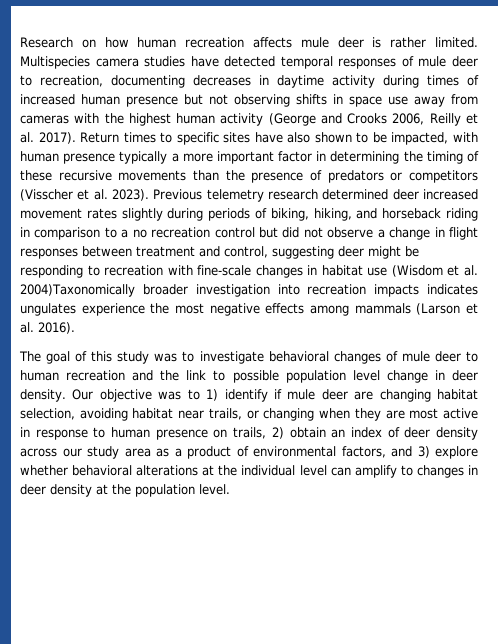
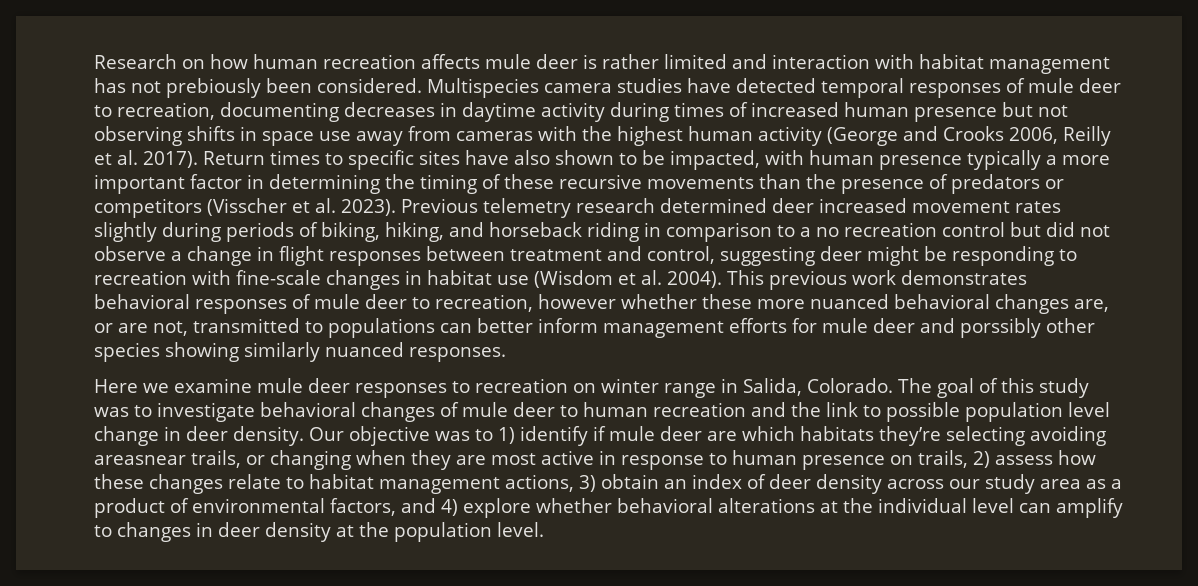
- Research on how human recreation affects mule deer is rather limited.
+ Research on how human recreation affects mule deer is rather limited and interaction with habitat management has not prebiously been considered.
- Previous telemetry research determined deer increased movement rates slightly during periods of biking, hiking, and horseback riding in comparison to a no recreation control but did not observe a change in flight responses between treatment and control, suggesting deer might be responding to recreation with fine-scale changes in habitat use (Wisdom et al. 2004)Taxonomically broader investigation into recreation impacts indicates ungulates experience the most negative effects among mammals (Larson et al. 2016).
- The goal of this study was to investigate behavioral changes of mule deer to human recreation and the link to possible population level change in deer density.
+ Previous telemetry research determined deer increased movement rates slightly during periods of biking, hiking, and horseback riding in comparison to a no recreation control but did not observe a change in flight responses between treatment and control, suggesting deer might be responding to recreation with fine-scale changes in habitat use (Wisdom et al. 2004). This previous work demonstrates behavioral responses of mule deer to recreation, however whether these more nuanced behavioral changes are, or are not, transmitted to populations can better inform management efforts for mule deer and porssibly other species showing similarly nuanced responses.
+ Here we examine mule deer responses to recreation on winter range in Salida, Colorado. The goal of this study was to investigate behavioral changes of mule deer to human recreation and the link to possible population level change in deer density.
- Our objective was to 1) identify if mule deer are changing habitat selection, avoiding habitat near trails, or changing when they are most active in response to human presence on trails, 2) obtain an index of deer density across our study area as a product of environmental factors, and 3) explore whether behavioral alterations at the individual level can amplify to changes in deer density at the population level.
+ Our objective was to 1) identify if mule deer are which habitats they’re selecting avoiding areasnear trails, or changing when they are most active in response to human presence on trails, 2) assess how these changes relate to habitat management actions, 3) obtain an index of deer density across our study area as a product of environmental factors, and 4) explore whether behavioral alterations at the individual level can amplify to changes in deer density at the population level.

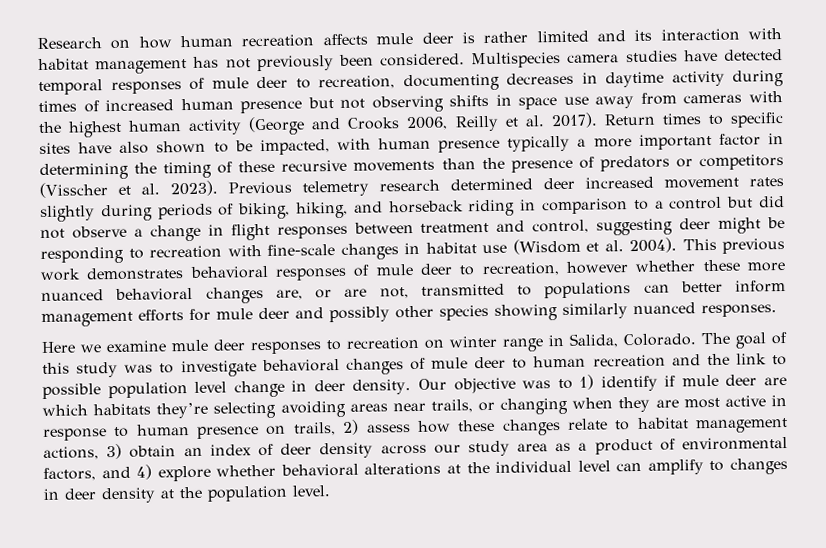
- Research on how human recreation affects mule deer is rather limited and interaction with habitat management has not prebiously been considered.
+ Research on how human recreation affects mule deer is rather limited and its interaction with habitat management has not previously been considered.
- Previous telemetry research determined deer increased movement rates slightly during periods of biking, hiking, and horseback riding in comparison to a no recreation control but did not observe a change in flight responses between treatment and control, suggesting deer might be responding to recreation with fine-scale changes in habitat use (Wisdom et al. 2004).
+ Previous telemetry research determined deer increased movement rates slightly during periods of biking, hiking, and horseback riding in comparison to a control but did not observe a change in flight responses between treatment and control, suggesting deer might be responding to recreation with fine-scale changes in habitat use (Wisdom et al. 2004).
- This previous work demonstrates behavioral responses of mule deer to recreation, however whether these more nuanced behavioral changes are, or are not, transmitted to populations can better inform management efforts for mule deer and porssibly other species showing similarly nuanced responses.
+ This previous work demonstrates behavioral responses of mule deer to recreation, however whether these more nuanced behavioral changes are, or are not, transmitted to populations can better inform management efforts for mule deer and possibly other species showing similarly nuanced responses.
- Our objective was to 1) identify if mule deer are which habitats they’re selecting avoiding areasnear trails, or changing when they are most active in response to human presence on trails, 2) assess how these changes relate to habitat management actions, 3) obtain an index of deer density across our study area as a product of environmental factors, and 4) explore whether behavioral alterations at the individual level can amplify to changes in deer density at the population level.
+ Our objective was to 1) identify if mule deer are which habitats they’re selecting avoiding areas near trails, or changing when they are most active in response to human presence on trails, 2) assess how these changes relate to habitat management actions, 3) obtain an index of deer density across our study area as a product of environmental factors, and 4) explore whether behavioral alterations at the individual level can amplify to changes in deer density at the population level.

